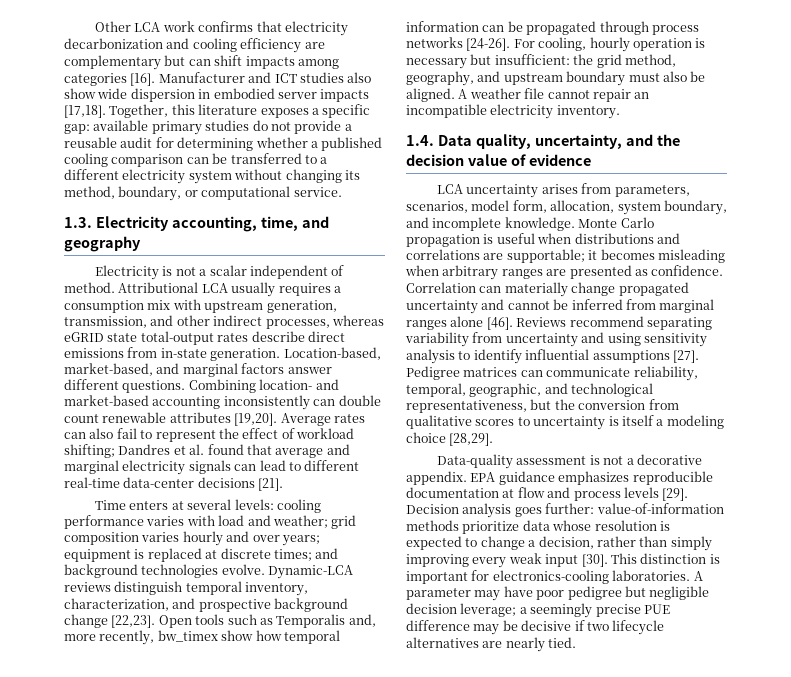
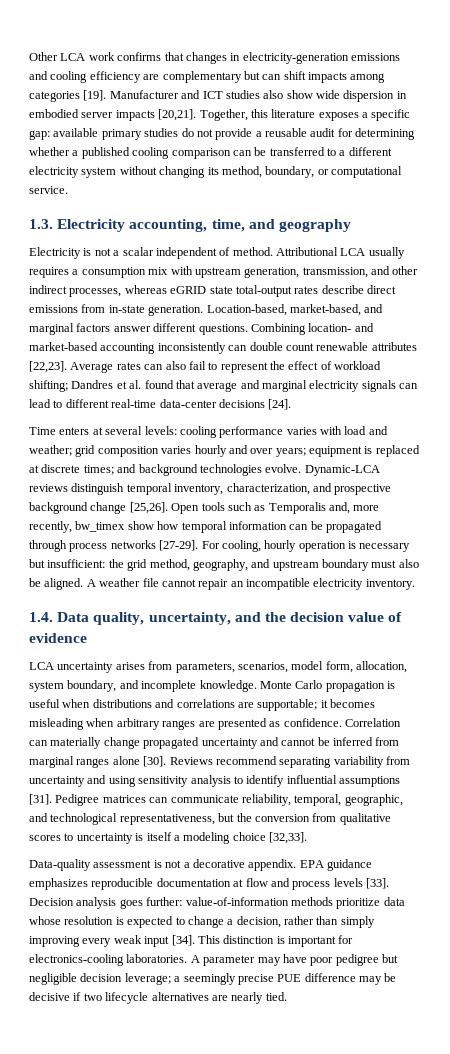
- Other LCA work confirms that electricity decarbonization and cooling efficiency are complementary but can shift impacts among categories [16].
+ Other LCA work confirms that changes in electricity-generation emissions and cooling efficiency are complementary but can shift impacts among categories [19].
- Manufacturer and ICT studies also show wide dispersion in embodied server impacts [17,18].
+ Manufacturer and ICT studies also show wide dispersion in embodied server impacts [20,21].
- Combining location- and market-based accounting inconsistently can double count renewable attributes [19,20].
+ Combining location- and market-based accounting inconsistently can double count renewable attributes [22,23].
- Average rates can also fail to represent the effect of workload shifting; Dandres et al. found that average and marginal electricity signals can lead to different real-time data-center decisions [21].
+ Average rates can also fail to represent the effect of workload shifting; Dandres et al. found that average and marginal electricity signals can lead to different real-time data-center decisions [24].
- Dynamic-LCA reviews distinguish temporal inventory, characterization, and prospective background change [22,23].
+ Dynamic-LCA reviews distinguish temporal inventory, characterization, and prospective background change [25,26].
- Open tools such as Temporalis and, more recently, bw_timex show how temporal information can be propagated through process networks [24-26].
+ Open tools such as Temporalis and, more recently, bw_timex show how temporal information can be propagated through process networks [27-29].
- Correlation can materially change propagated uncertainty and cannot be inferred from marginal ranges alone [46].
+ Correlation can materially change propagated uncertainty and cannot be inferred from marginal ranges alone [30].
- Reviews recommend separating variability from uncertainty and using sensitivity analysis to identify influential assumptions [27].
+ Reviews recommend separating variability from uncertainty and using sensitivity analysis to identify influential assumptions [31].
- Pedigree matrices can communicate reliability, temporal, geographic, and technological representativeness, but the conversion from qualitative scores to uncertainty is itself a modeling choice [28,29].
+ Pedigree matrices can communicate reliability, temporal, geographic, and technological representativeness, but the conversion from qualitative scores to uncertainty is itself a modeling choice [32,33].
- EPA guidance emphasizes reproducible documentation at flow and process levels [29].
+ EPA guidance emphasizes reproducible documentation at flow and process levels [33].
- Decision analysis goes further: value-of-information methods prioritize data whose resolution is expected to change a decision, rather than simply improving every weak input [30].
+ Decision analysis goes further: value-of-information methods prioritize data whose resolution is expected to change a decision, rather than simply improving every weak input [34].

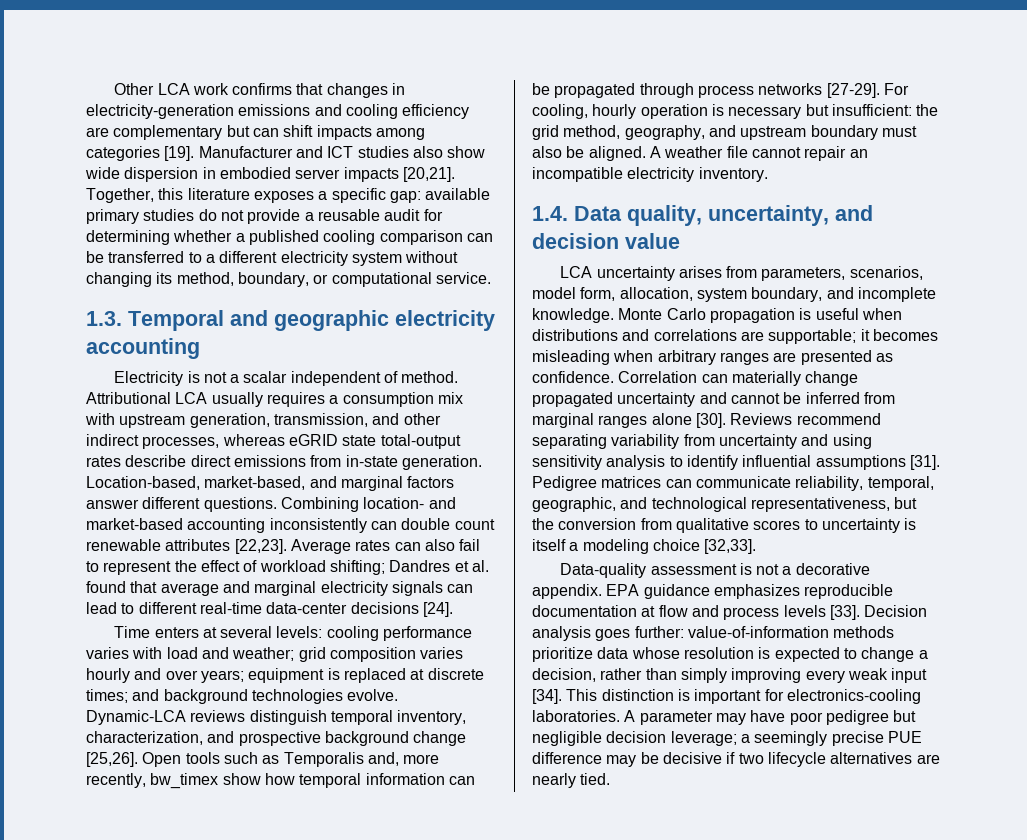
- 1.3. Electricity accounting, time, and geography
+ 1.3. Temporal and geographic electricity accounting
- 1.4. Data quality, uncertainty, and the decision value of evidence
+ 1.4. Data quality, uncertainty, and decision value

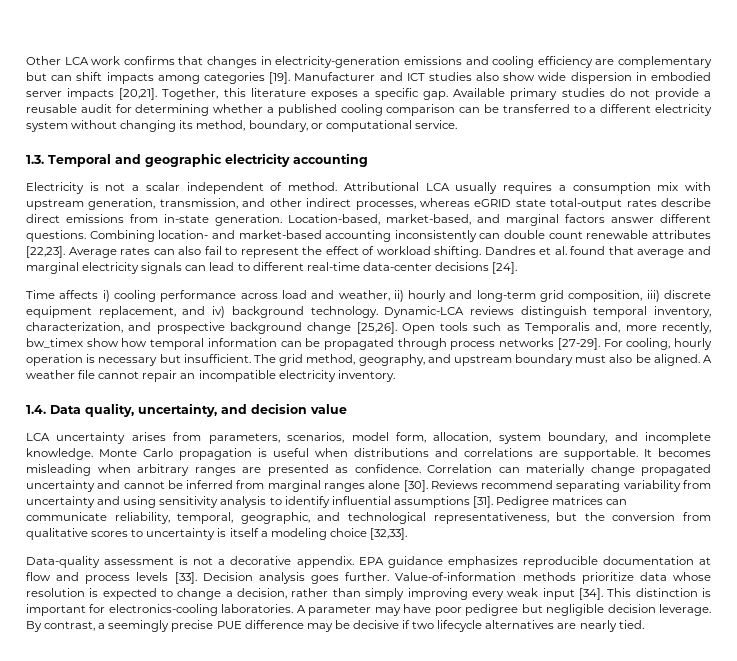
- Together, this literature exposes a specific gap: available primary studies do not provide a reusable audit for determining whether a published cooling comparison can be transferred to a different electricity system without changing its method, boundary, or computational service.
+ Together, this literature exposes a specific gap. Available primary studies do not provide a reusable audit for determining whether a published cooling comparison can be transferred to a different electricity system without changing its method, boundary, or computational service.
- Average rates can also fail to represent the effect of workload shifting; Dandres et al. found that average and marginal electricity signals can lead to different real-time data-center decisions [24].
+ Average rates can also fail to represent the effect of workload shifting. Dandres et al. found that average and marginal electricity signals can lead to different real-time data-center decisions [24].
- Time enters at several levels: cooling performance varies with load and weather; grid composition varies hourly and over years; equipment is replaced at discrete times; and background technologies evolve.
+ Time affects i) cooling performance across load and weather, ii) hourly and long-term grid composition, iii) discrete equipment replacement, and iv) background technology.
- For cooling, hourly operation is necessary but insufficient: the grid method, geography, and upstream boundary must also be aligned.
+ For cooling, hourly operation is necessary but insufficient. The grid method, geography, and upstream boundary must also be aligned.
- Monte Carlo propagation is useful when distributions and correlations are supportable; it becomes misleading when arbitrary ranges are presented as confidence.
+ Monte Carlo propagation is useful when distributions and correlations are supportable. It becomes misleading when arbitrary ranges are presented as confidence.
- Decision analysis goes further: value-of-information methods prioritize data whose resolution is expected to change a decision, rather than simply improving every weak input [34].
+ Decision analysis goes further. Value-of-information methods prioritize data whose resolution is expected to change a decision, rather than simply improving every weak input [34].
- A parameter may have poor pedigree but negligible decision leverage; a seemingly precise PUE difference may be decisive if two lifecycle alternatives are nearly tied.
+ A parameter may have poor pedigree but negligible decision leverage. By contrast, a seemingly precise PUE difference may be decisive if two lifecycle alternatives are nearly tied.

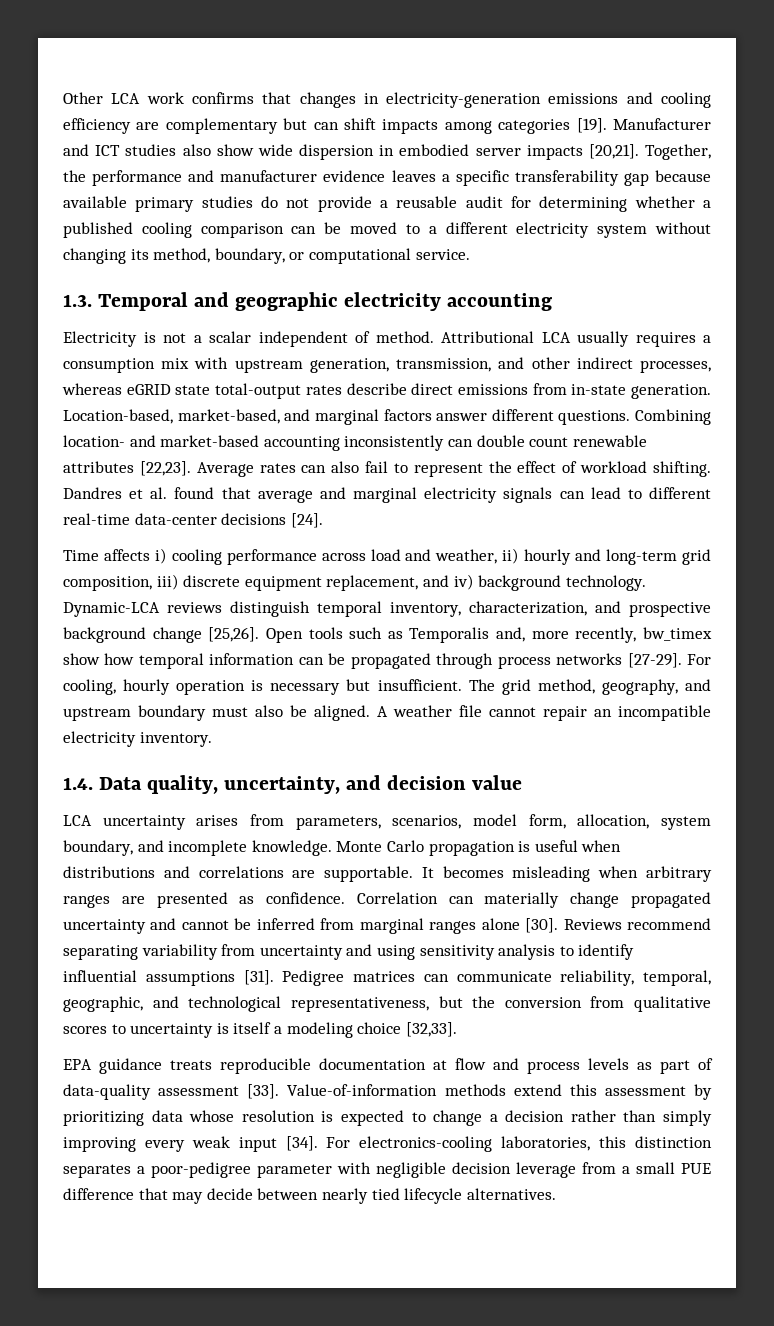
- Together, this literature exposes a specific gap. Available primary studies do not provide a reusable audit for determining whether a published cooling comparison can be transferred to a different electricity system without changing its method, boundary, or computational service.
+ Together, the performance and manufacturer evidence leaves a specific transferability gap because available primary studies do not provide a reusable audit for determining whether a published cooling comparison can be moved to a different electricity system without changing its method, boundary, or computational service.
- Data-quality assessment is not a decorative appendix. EPA guidance emphasizes reproducible documentation at flow and process levels [33]. Decision analysis goes further. Value-of-information methods prioritize data whose resolution is expected to change a decision, rather than simply improving every weak input [34].
+ EPA guidance treats reproducible documentation at flow and process levels as part of data-quality assessment [33]. Value-of-information methods extend this assessment by prioritizing data whose resolution is expected to change a decision rather than simply improving every weak input [34].
- This distinction is important for electronics-cooling laboratories. A parameter may have poor pedigree but negligible decision leverage. By contrast, a seemingly precise PUE difference may be decisive if two lifecycle alternatives are nearly tied.
+ For electronics-cooling laboratories, this distinction separates a poor-pedigree parameter with negligible decision leverage from a small PUE difference that may decide between nearly tied lifecycle alternatives.

